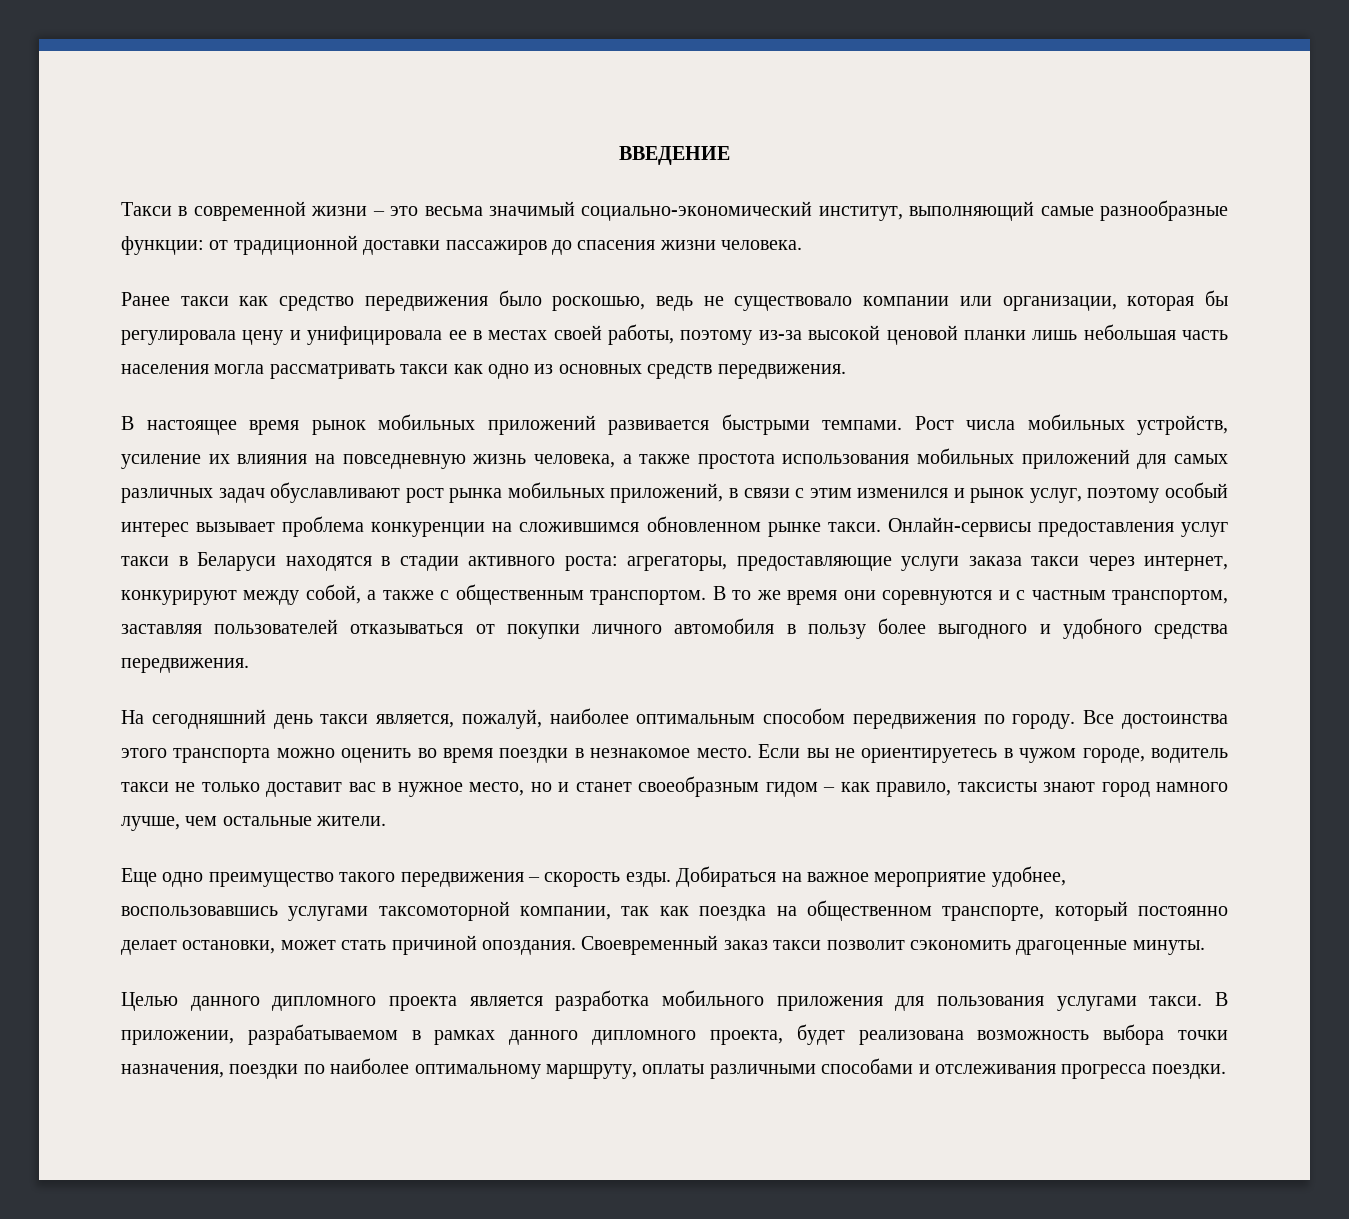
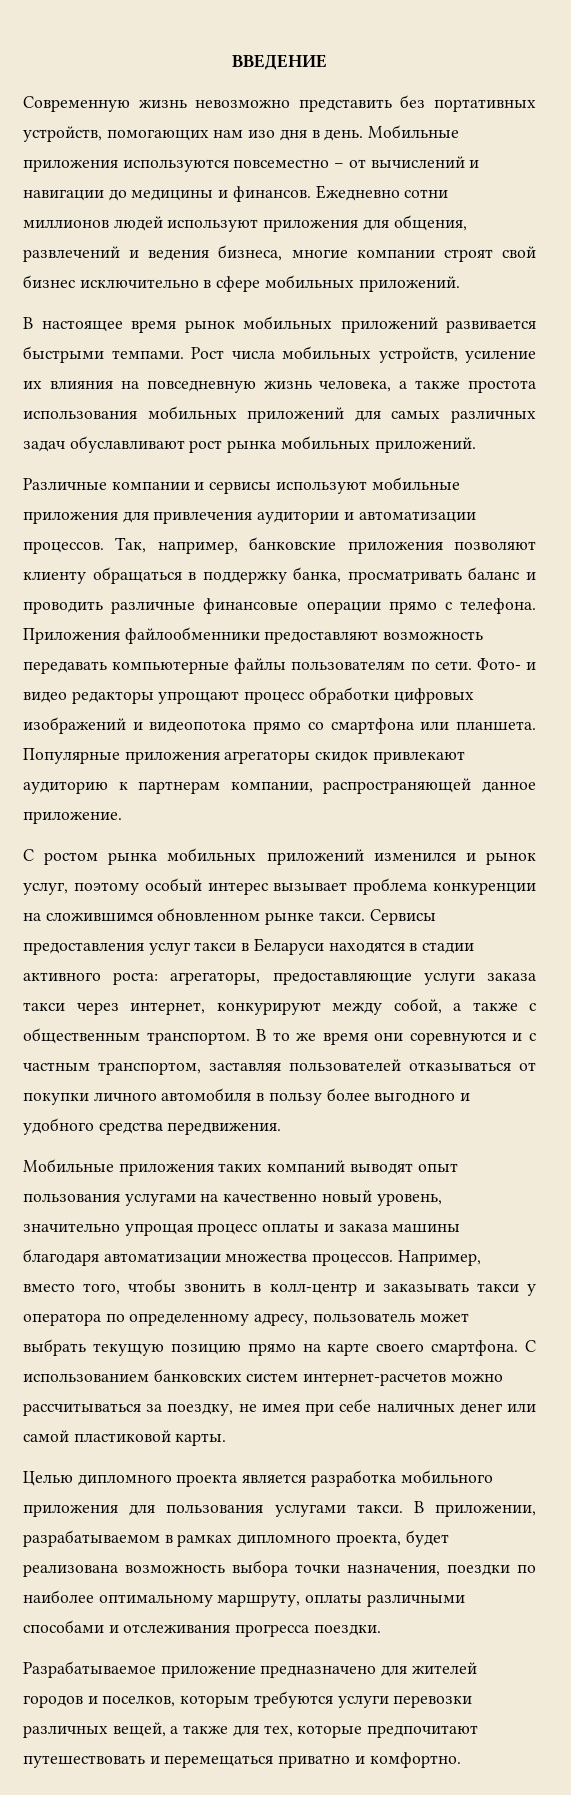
- Такси в современной жизни – это весьма значимый социально-экономический институт, выполняющий самые разнообразные функции: от традиционной доставки пассажиров до спасения жизни человека.
- Ранее такси как средство передвижения было роскошью, ведь не существовало компании или организации, которая бы регулировала цену и унифицировала ее в местах своей работы, поэтому из-за высокой ценовой планки лишь небольшая часть населения могла рассматривать такси как одно из основных средств передвижения.
+ Современную жизнь невозможно представить без портативных устройств, помогающих нам изо дня в день. Мобильные приложения используются повсеместно – от вычислений и навигации до медицины и финансов. Ежедневно сотни миллионов людей используют приложения для общения, развлечений и ведения бизнеса, многие компании строят свой бизнес исключительно в сфере мобильных приложений.
- Рост числа мобильных устройств, усиление их влияния на повседневную жизнь человека, а также простота использования мобильных приложений для самых различных задач обуславливают рост рынка мобильных приложений, в связи с этим изменился и рынок услуг, поэтому особый интерес вызывает проблема конкуренции на сложившимся обновленном рынке такси.
+ Рост числа мобильных устройств, усиление их влияния на повседневную жизнь человека, а также простота использования мобильных приложений для самых различных задач обуславливают рост рынка мобильных приложений.
+ Различные компании и сервисы используют мобильные приложения для привлечения аудитории и автоматизации процессов. Так, например, банковские приложения позволяют клиенту обращаться в поддержку банка, просматривать баланс и проводить различные финансовые операции прямо с телефона. Приложения файлообменники предоставляют возможность передавать компьютерные файлы пользователям по сети. Фото- и видео редакторы упрощают процесс обработки цифровых изображений и видеопотока прямо со смартфона или планшета. Популярные приложения агрегаторы скидок привлекают аудиторию к партнерам компании, распространяющей данное приложение.
+ С ростом рынка мобильных приложений изменился и рынок услуг, поэтому особый интерес вызывает проблема конкуренции на сложившимся обновленном рынке такси.
- Онлайн-сервисы предоставления услуг такси в Беларуси находятся в стадии активного роста: агрегаторы, предоставляющие услуги заказа такси через интернет, конкурируют между собой, а также с общественным транспортом.
+ Сервисы предоставления услуг такси в Беларуси находятся в стадии активного роста: агрегаторы, предоставляющие услуги заказа такси через интернет, конкурируют между собой, а также с общественным транспортом.
- На сегодняшний день такси является, пожалуй, наиболее оптимальным способом передвижения по городу. Все достоинства этого транспорта можно оценить во время поездки в незнакомое место. Если вы не ориентируетесь в чужом городе, водитель такси не только доставит вас в нужное место, но и станет своеобразным гидом – как правило, таксисты знают город намного лучше, чем остальные жители.
- Еще одно преимущество такого передвижения – скорость езды. Добираться на важное мероприятие удобнее, воспользовавшись услугами таксомоторной компании, так как поездка на общественном транспорте, который постоянно делает остановки, может стать причиной опоздания. Своевременный заказ такси позволит сэкономить драгоценные минуты.
+ Мобильные приложения таких компаний выводят опыт пользования услугами на качественно новый уровень, значительно упрощая процесс оплаты и заказа машины благодаря автоматизации множества процессов. Например, вместо того, чтобы звонить в колл-центр и заказывать такси у оператора по определенному адресу, пользователь может выбрать текущую позицию прямо на карте своего смартфона. С использованием банковских систем интернет-расчетов можно рассчитываться за поездку, не имея при себе наличных денег или самой пластиковой карты.
- Целью данного дипломного проекта является разработка мобильного приложения для пользования услугами такси.
+ Целью дипломного проекта является разработка мобильного приложения для пользования услугами такси.
- В приложении, разрабатываемом в рамках данного дипломного проекта, будет реализована возможность выбора точки назначения, поездки по наиболее оптимальному маршруту, оплаты различными способами и отслеживания прогресса поездки.
+ В приложении, разрабатываемом в рамках дипломного проекта, будет реализована возможность выбора точки назначения, поездки по наиболее оптимальному маршруту, оплаты различными способами и отслеживания прогресса поездки.
+ Разрабатываемое приложение предназначено для жителей городов и поселков, которым требуются услуги перевозки различных вещей, а также для тех, которые предпочитают путешествовать и перемещаться приватно и комфортно.

